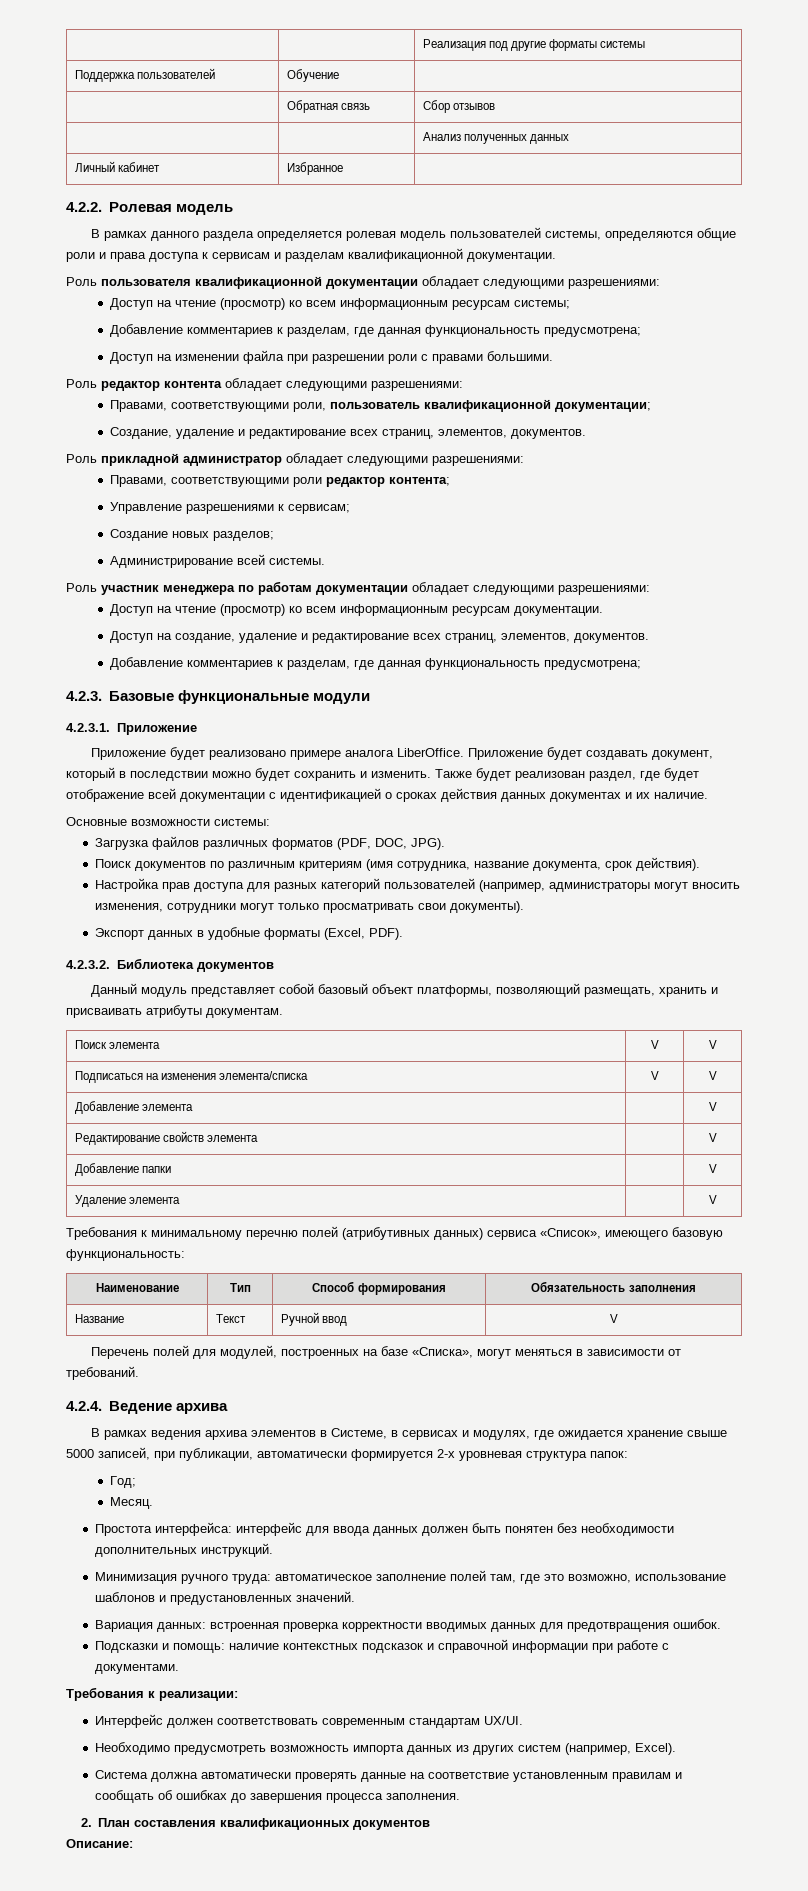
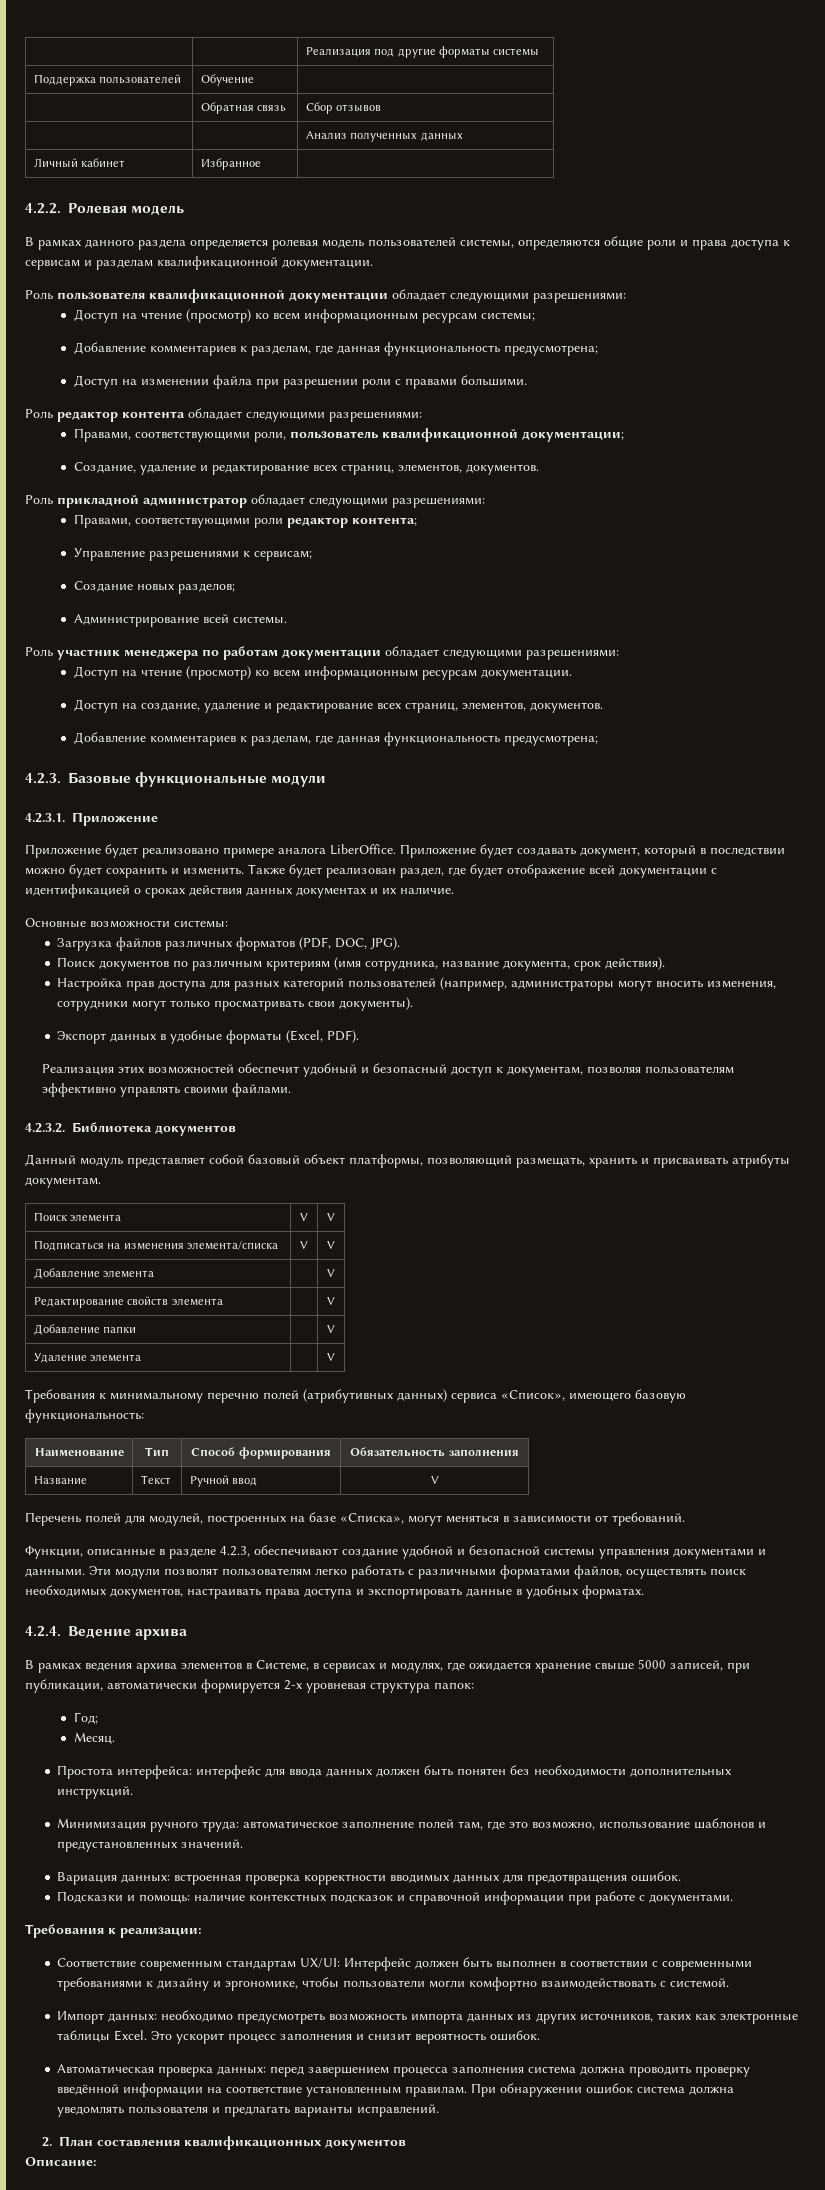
+ Реализация этих возможностей обеспечит удобный и безопасный доступ к документам, позволяя пользователям эффективно управлять своими файлами.
+ Функции, описанные в разделе 4.2.3, обеспечивают создание удобной и безопасной системы управления документами и данными. Эти модули позволят пользователям легко работать с различными форматами файлов, осуществлять поиск необходимых документов, настраивать права доступа и экспортировать данные в удобных форматах.
- Интерфейс должен соответствовать современным стандартам UX/UI.
- Необходимо предусмотреть возможность импорта данных из других систем (например, Excel).
- Система должна автоматически проверять данные на соответствие установленным правилам и сообщать об ошибках до завершения процесса заполнения.
+ Соответствие современным стандартам UX/UI: Интерфейс должен быть выполнен в соответствии с современными требованиями к дизайну и эргономике, чтобы пользователи могли комфортно взаимодействовать с системой.
+ Импорт данных: необходимо предусмотреть возможность импорта данных из других источников, таких как электронные таблицы Excel. Это ускорит процесс заполнения и снизит вероятность ошибок.
+ Автоматическая проверка данных: перед завершением процесса заполнения система должна проводить проверку введённой информации на соответствие установленным правилам. При обнаружении ошибок система должна уведомлять пользователя и предлагать варианты исправлений.

